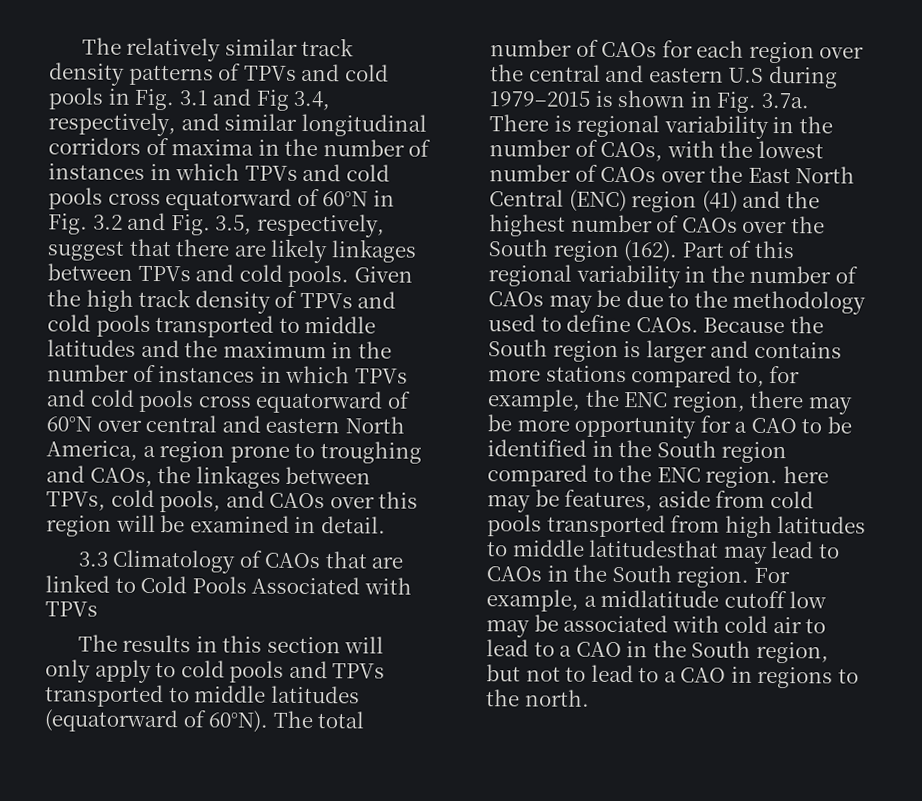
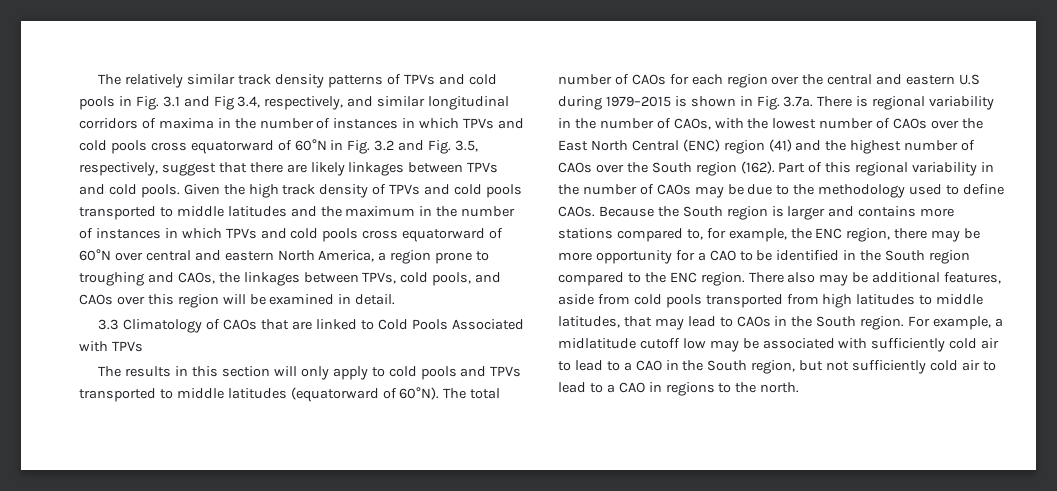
- Because the South region is larger and contains more stations compared to, for example, the ENC region, there may be more opportunity for a CAO to be identified in the South region compared to the ENC region. here may be features, aside from cold pools transported from high latitudes to middle latitudesthat may lead to CAOs in the South region.
+ Because the South region is larger and contains more stations compared to, for example, the ENC region, there may be more opportunity for a CAO to be identified in the South region compared to the ENC region. There also may be additional features, aside from cold pools transported from high latitudes to middle latitudes, that may lead to CAOs in the South region.
- For example, a midlatitude cutoff low may be associated with cold air to lead to a CAO in the South region, but not to lead to a CAO in regions to the north.
+ For example, a midlatitude cutoff low may be associated with sufficiently cold air to lead to a CAO in the South region, but not sufficiently cold air to lead to a CAO in regions to the north.

